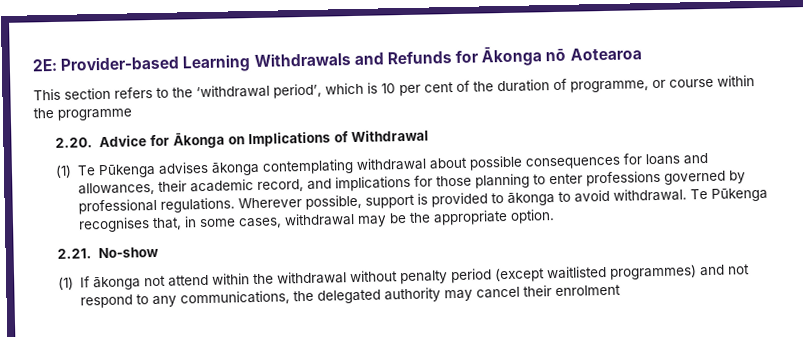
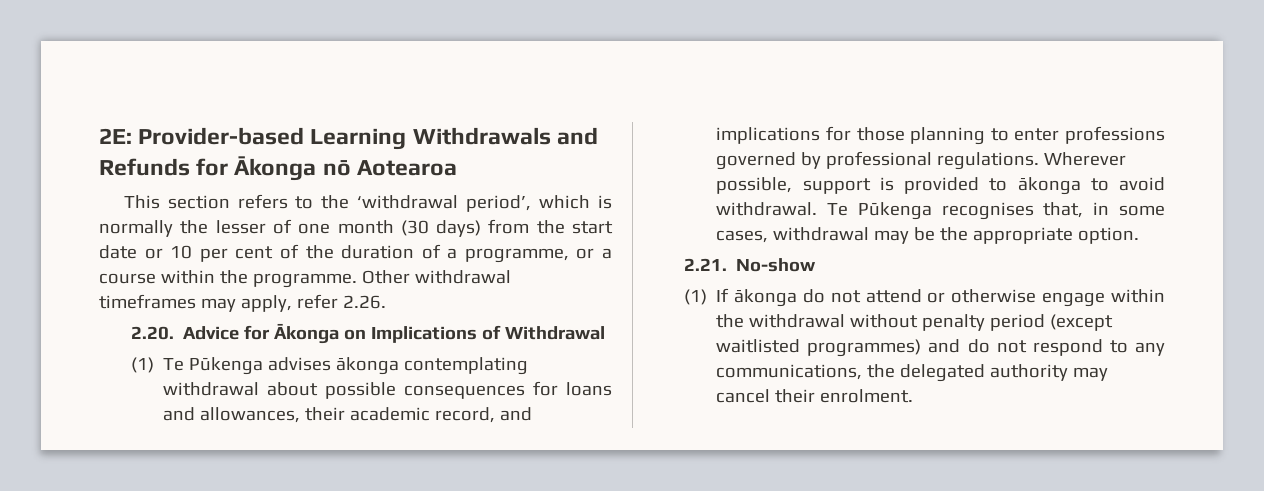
- This section refers to the ‘withdrawal period’, which is 10 per cent of the duration of programme, or course within the programme
+ This section refers to the ‘withdrawal period’, which is normally the lesser of one month (30 days) from the start date or 10 per cent of the duration of a programme, or a course within the programme. Other withdrawal timeframes may apply, refer 2.26.
- (1) If ākonga not attend within the withdrawal without penalty period (except waitlisted programmes) and not respond to any communications, the delegated authority may cancel their enrolment
+ (1) If ākonga do not attend or otherwise engage within the withdrawal without penalty period (except waitlisted programmes) and do not respond to any communications, the delegated authority may cancel their enrolment.

